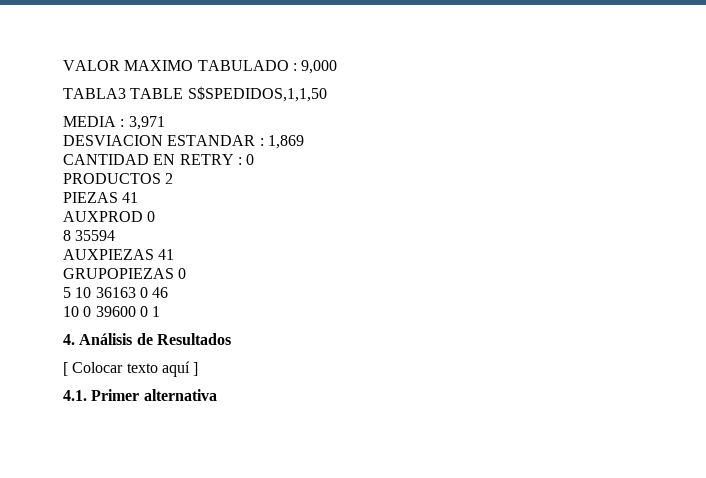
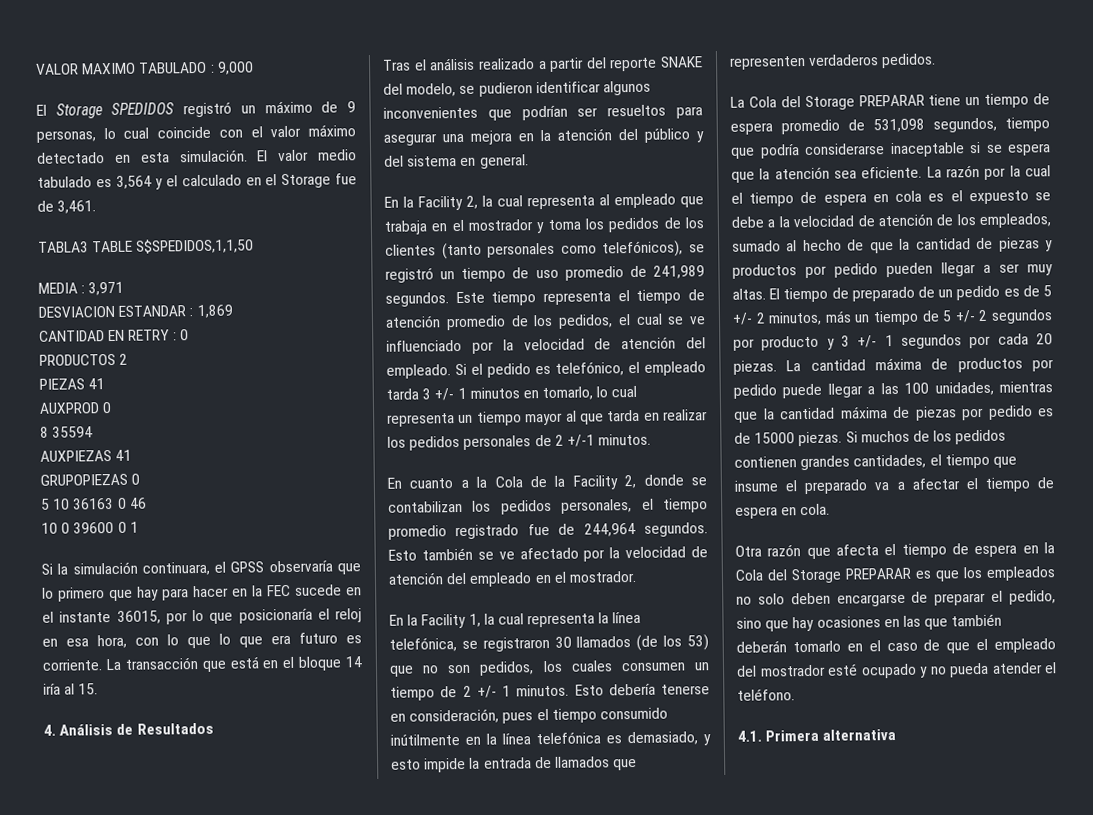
+ El Storage SPEDIDOS registró un máximo de 9 personas, lo cual coincide con el valor máximo detectado en esta simulación. El valor medio tabulado es 3,564 y el calculado en el Storage fue de 3,461.
+ Si la simulación continuara, el GPSS observaría que lo primero que hay para hacer en la FEC sucede en el instante 36015, por lo que posicionaría el reloj en esa hora, con lo que lo que era futuro es corriente. La transacción que está en el bloque 14 iría al 15.
  4. Análisis de Resultados
- [ Colocar texto aquí ]
+ Tras el análisis realizado a partir del reporte SNAKE del modelo, se pudieron identificar algunos inconvenientes que podrían ser resueltos para asegurar una mejora en la atención del público y del sistema en general.
+ En la Facility 2, la cual representa al empleado que trabaja en el mostrador y toma los pedidos de los clientes (tanto personales como telefónicos), se registró un tiempo de uso promedio de 241,989 segundos. Este tiempo representa el tiempo de atención promedio de los pedidos, el cual se ve influenciado por la velocidad de atención del empleado. Si el pedido es telefónico, el empleado tarda 3 +/- 1 minutos en tomarlo, lo cual representa un tiempo mayor al que tarda en realizar los pedidos personales de 2 +/-1 minutos.
+ En cuanto a la Cola de la Facility 2, donde se contabilizan los pedidos personales, el tiempo promedio registrado fue de 244,964 segundos. Esto también se ve afectado por la velocidad de atención del empleado en el mostrador.
+ En la Facility 1, la cual representa la línea telefónica, se registraron 30 llamados (de los 53) que no son pedidos, los cuales consumen un tiempo de 2 +/- 1 minutos. Esto debería tenerse en consideración, pues el tiempo consumido inútilmente en la línea telefónica es demasiado, y esto impide la entrada de llamados que representen verdaderos pedidos.
+ La Cola del Storage PREPARAR tiene un tiempo de espera promedio de 531,098 segundos, tiempo que podría considerarse inaceptable si se espera que la atención sea eficiente. La razón por la cual el tiempo de espera en cola es el expuesto se debe a la velocidad de atención de los empleados, sumado al hecho de que la cantidad de piezas y productos por pedido pueden llegar a ser muy altas. El tiempo de preparado de un pedido es de 5 +/- 2 minutos, más un tiempo de 5 +/- 2 segundos por producto y 3 +/- 1 segundos por cada 20 piezas. La cantidad máxima de productos por pedido puede llegar a las 100 unidades, mientras que la cantidad máxima de piezas por pedido es de 15000 piezas. Si muchos de los pedidos contienen grandes cantidades, el tiempo que insume el preparado va a afectar el tiempo de espera en cola.
+ Otra razón que afecta el tiempo de espera en la Cola del Storage PREPARAR es que los empleados no solo deben encargarse de preparar el pedido, sino que hay ocasiones en las que también deberán tomarlo en el caso de que el empleado del mostrador esté ocupado y no pueda atender el teléfono.
- 4.1. Primer alternativa
+ 4.1. Primera alternativa

